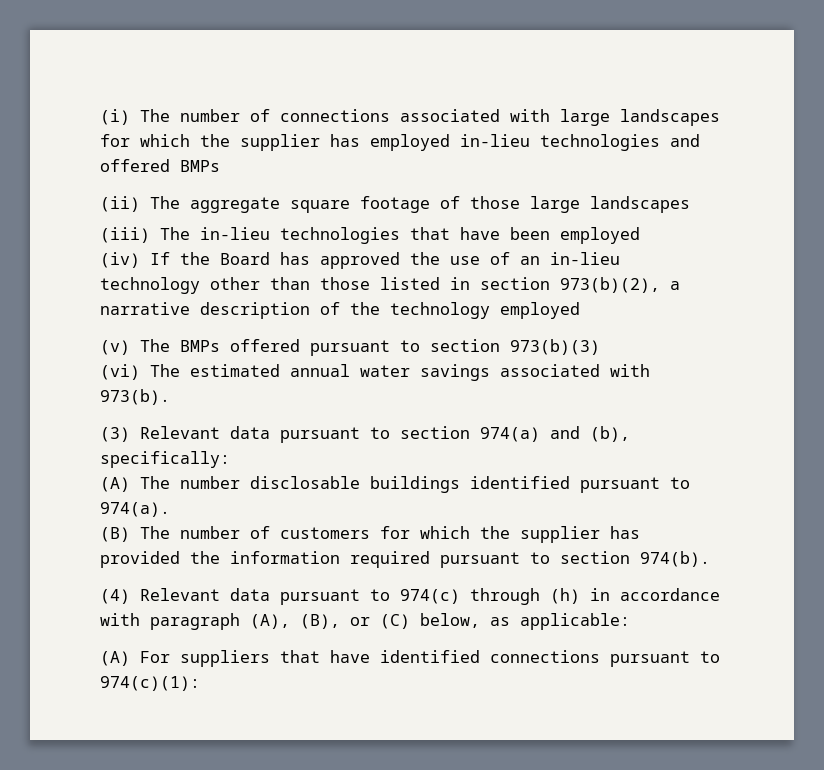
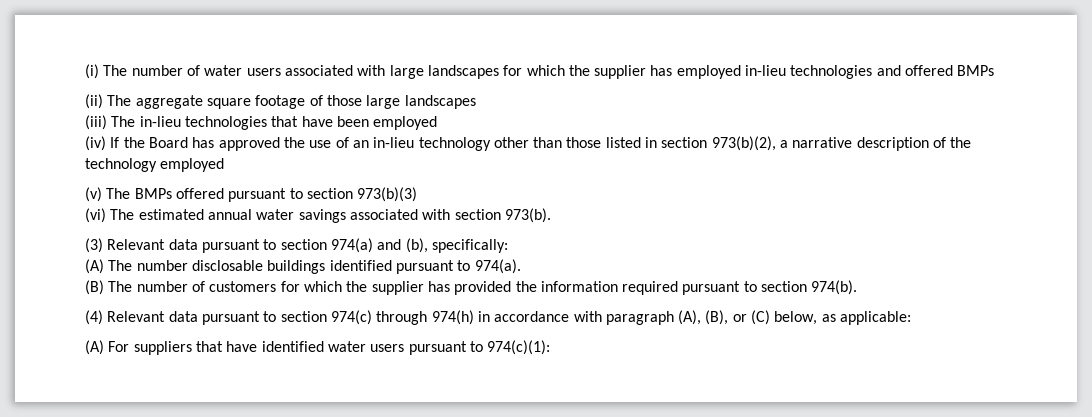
- (i) The number of connections associated with large landscapes for which the supplier has employed in-lieu technologies and offered BMPs
+ (i) The number of water users associated with large landscapes for which the supplier has employed in-lieu technologies and offered BMPs
- (vi) The estimated annual water savings associated with 973(b).
+ (vi) The estimated annual water savings associated with section 973(b).
- (4) Relevant data pursuant to 974(c) through (h) in accordance with paragraph (A), (B), or (C) below, as applicable:
+ (4) Relevant data pursuant to section 974(c) through 974(h) in accordance with paragraph (A), (B), or (C) below, as applicable:
- (A) For suppliers that have identified connections pursuant to 974(c)(1):
+ (A) For suppliers that have identified water users pursuant to 974(c)(1):

